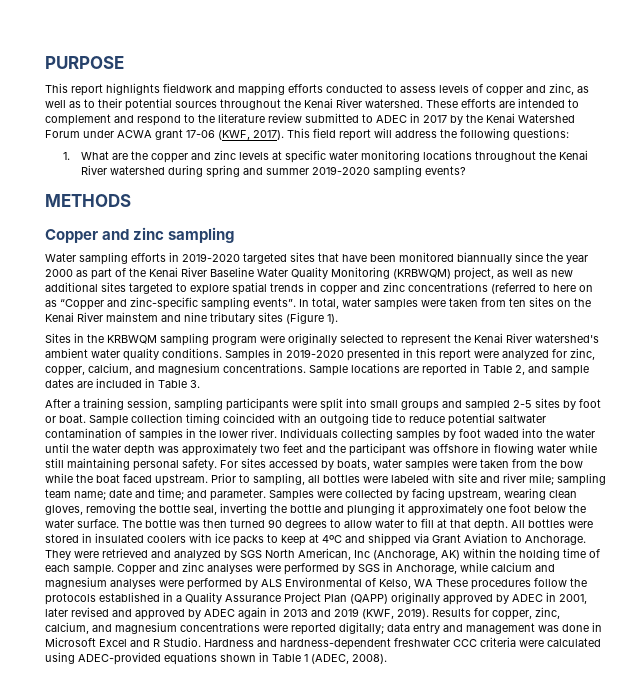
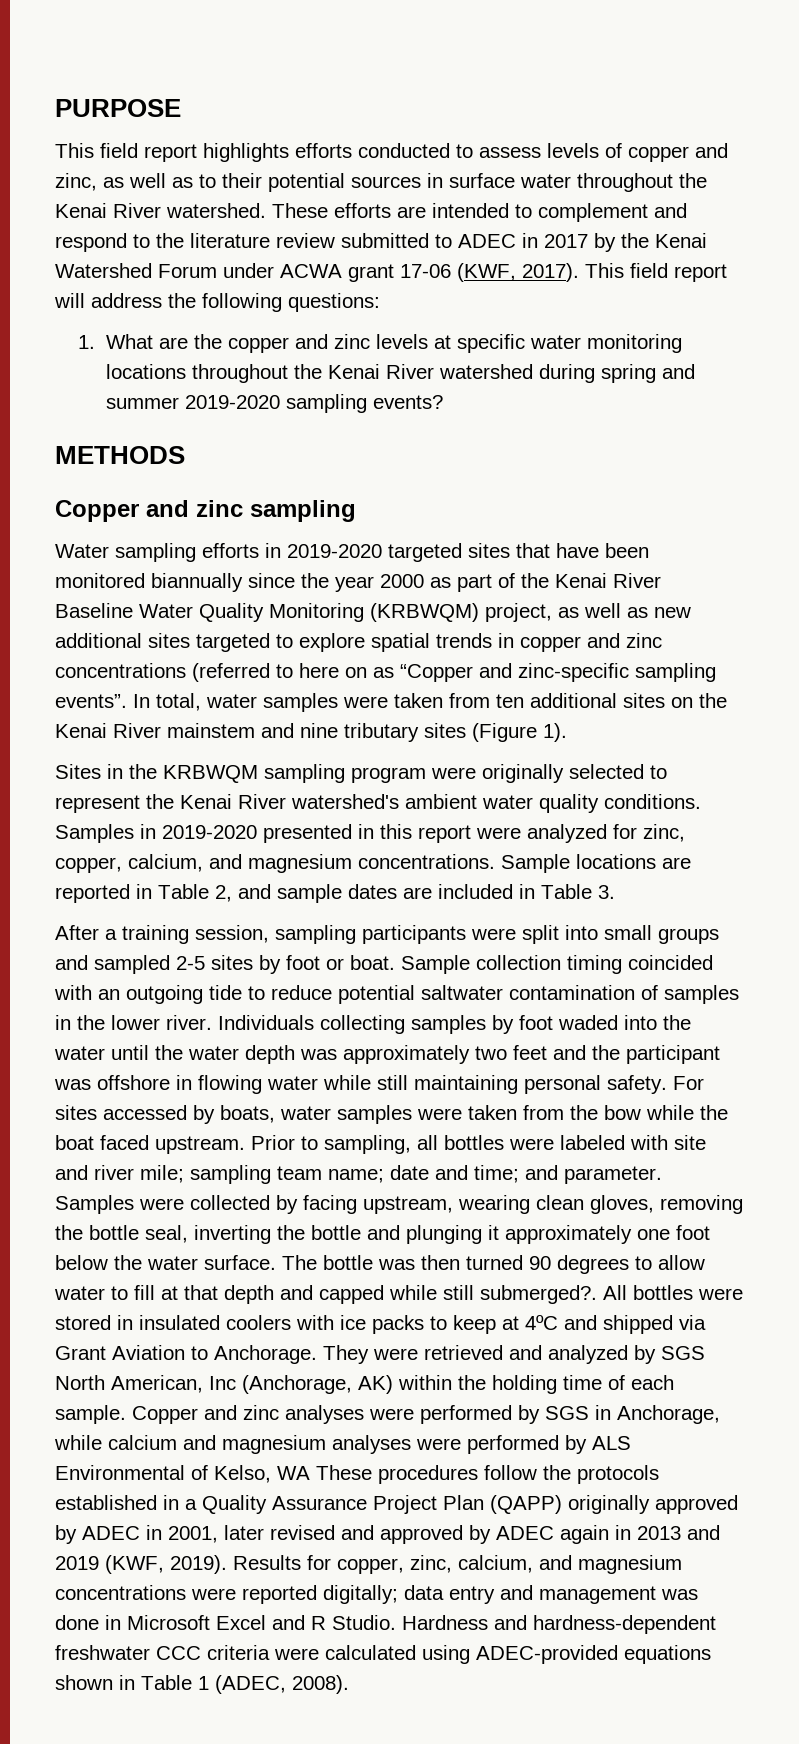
- This report highlights fieldwork and mapping efforts conducted to assess levels of copper and zinc, as well as to their potential sources throughout the Kenai River watershed.
+ This field report highlights efforts conducted to assess levels of copper and zinc, as well as to their potential sources in surface water throughout the Kenai River watershed.
- In total, water samples were taken from ten sites on the Kenai River mainstem and nine tributary sites (Figure 1).
+ In total, water samples were taken from ten additional sites on the Kenai River mainstem and nine tributary sites (Figure 1).
- The bottle was then turned 90 degrees to allow water to fill at that depth.
+ The bottle was then turned 90 degrees to allow water to fill at that depth and capped while still submerged?.

